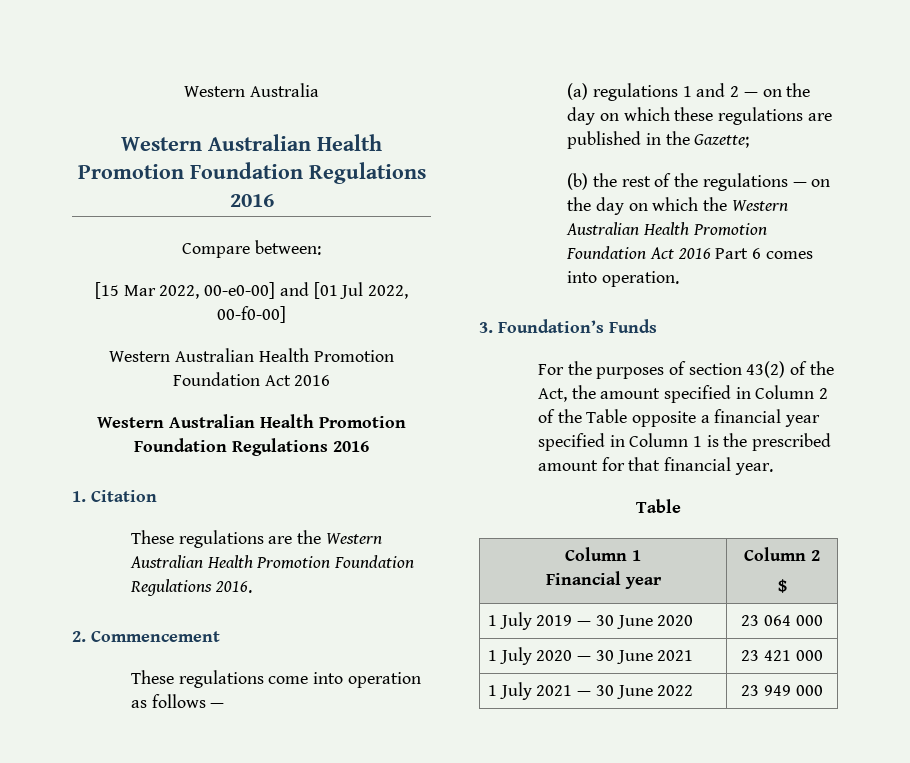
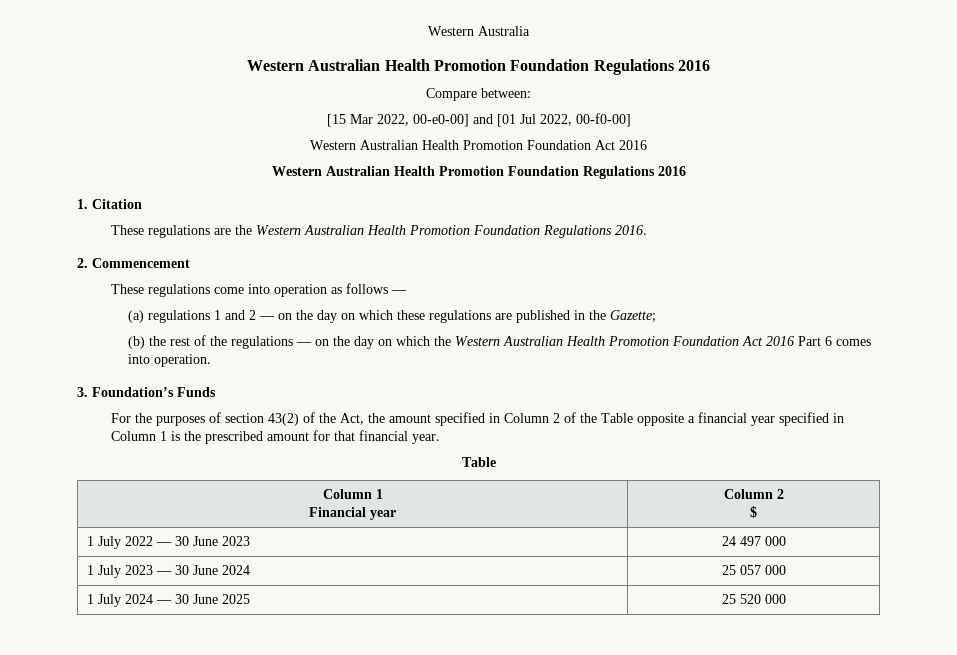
- 1 July 2019 — 30 June 2020 | 23 064 000
- 1 July 2020 — 30 June 2021 | 23 421 000
- 1 July 2021 — 30 June 2022 | 23 949 000
+ 1 July 2022 — 30 June 2023 | 24 497 000
+ 1 July 2023 — 30 June 2024 | 25 057 000
+ 1 July 2024 — 30 June 2025 | 25 520 000

